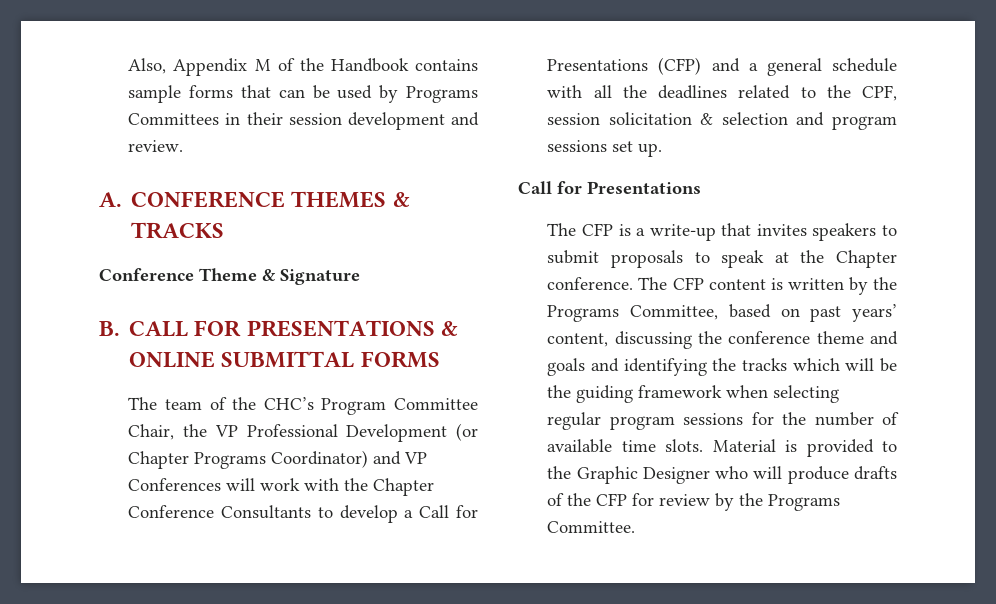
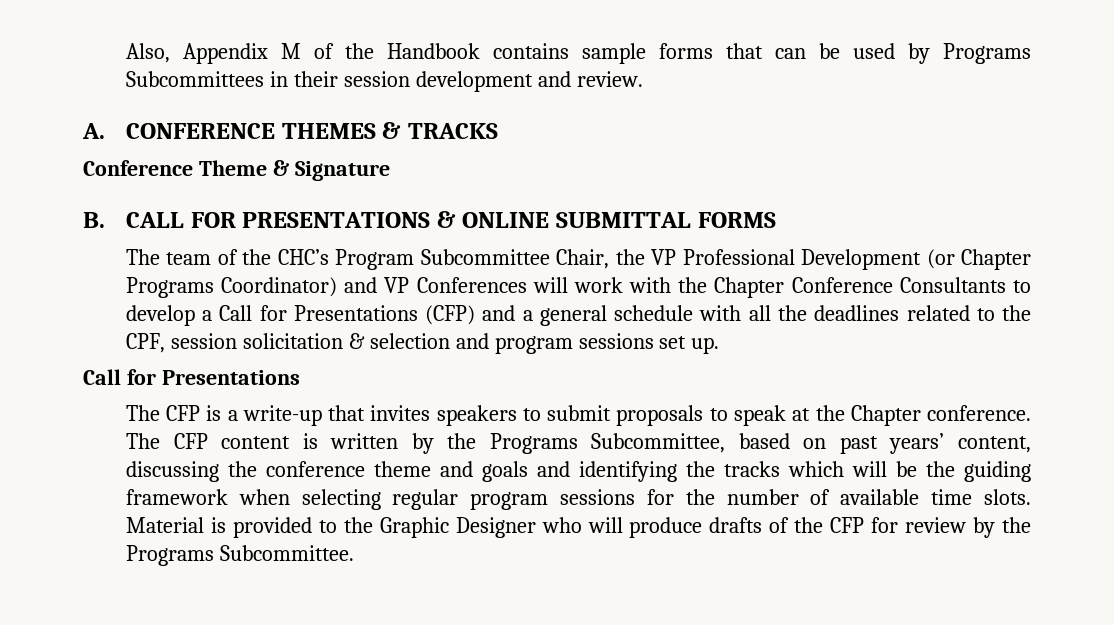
- Also, Appendix M of the Handbook contains sample forms that can be used by Programs Committees in their session development and review.
+ Also, Appendix M of the Handbook contains sample forms that can be used by Programs Subcommittees in their session development and review.
- The team of the CHC’s Program Committee Chair, the VP Professional Development (or Chapter Programs Coordinator) and VP Conferences will work with the Chapter Conference Consultants to develop a Call for Presentations (CFP) and a general schedule with all the deadlines related to the CPF, session solicitation & selection and program sessions set up.
+ The team of the CHC’s Program Subcommittee Chair, the VP Professional Development (or Chapter Programs Coordinator) and VP Conferences will work with the Chapter Conference Consultants to develop a Call for Presentations (CFP) and a general schedule with all the deadlines related to the CPF, session solicitation & selection and program sessions set up.
- The CFP content is written by the Programs Committee, based on past years’ content, discussing the conference theme and goals and identifying the tracks which will be the guiding framework when selecting regular program sessions for the number of available time slots.
+ The CFP content is written by the Programs Subcommittee, based on past years’ content, discussing the conference theme and goals and identifying the tracks which will be the guiding framework when selecting regular program sessions for the number of available time slots.
- Material is provided to the Graphic Designer who will produce drafts of the CFP for review by the Programs Committee.
+ Material is provided to the Graphic Designer who will produce drafts of the CFP for review by the Programs Subcommittee.

